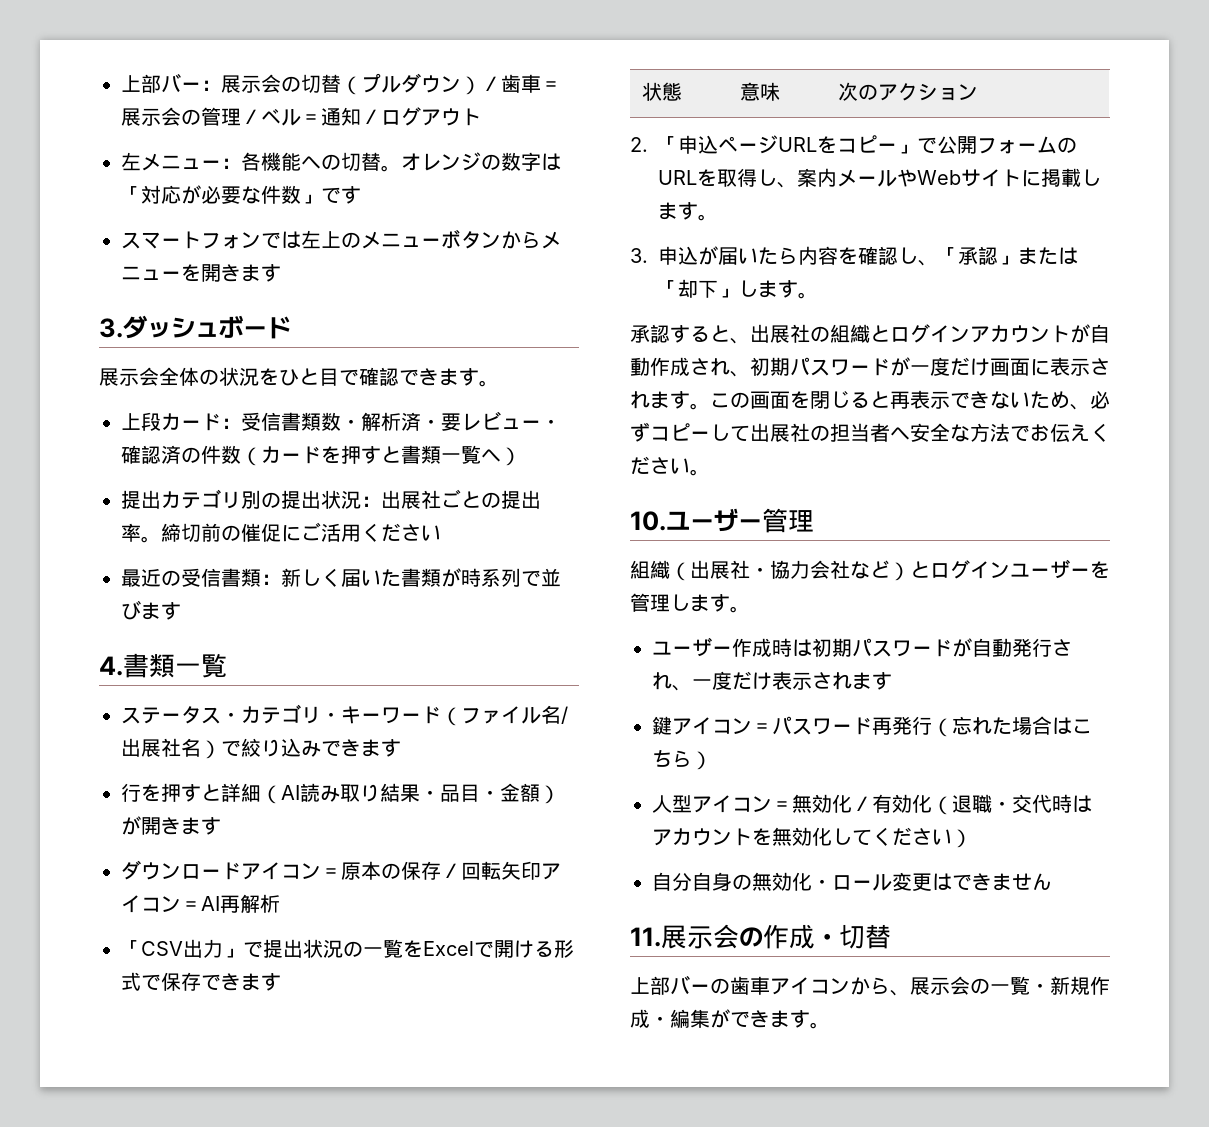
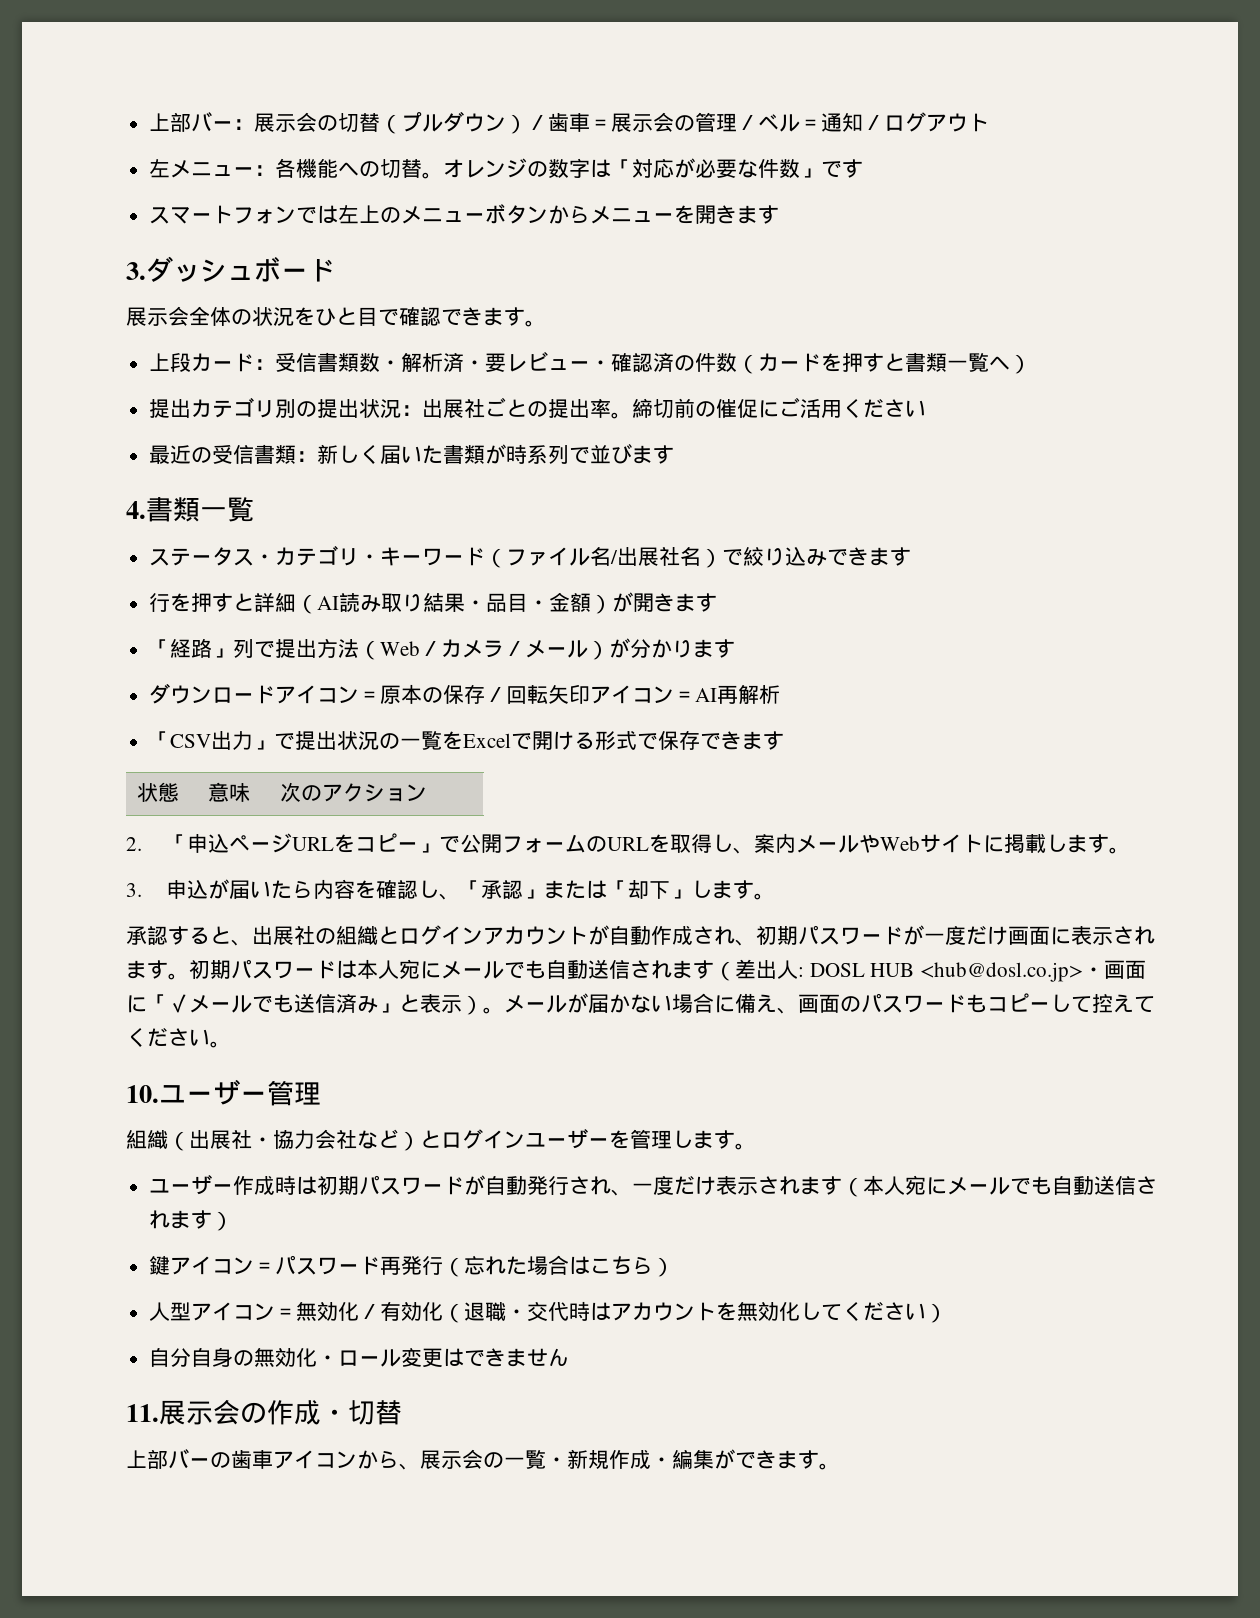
+ 「経路」列で提出方法（Web／カメラ／メール）が分かります
- この画面を閉じると再表示できないため、必ずコピーして出展社の担当者へ安全な方法でお伝えください。
+ 初期パスワードは本人宛にメールでも自動送信されます（差出人: DOSL HUB <hub@dosl.co.jp>・画面に「✓メールでも送信済み」と表示）。メールが届かない場合に備え、画面のパスワードもコピーして控えてください。
- ユーザー作成時は初期パスワードが自動発行され、一度だけ表示されます
+ ユーザー作成時は初期パスワードが自動発行され、一度だけ表示されます（本人宛にメールでも自動送信されます）

